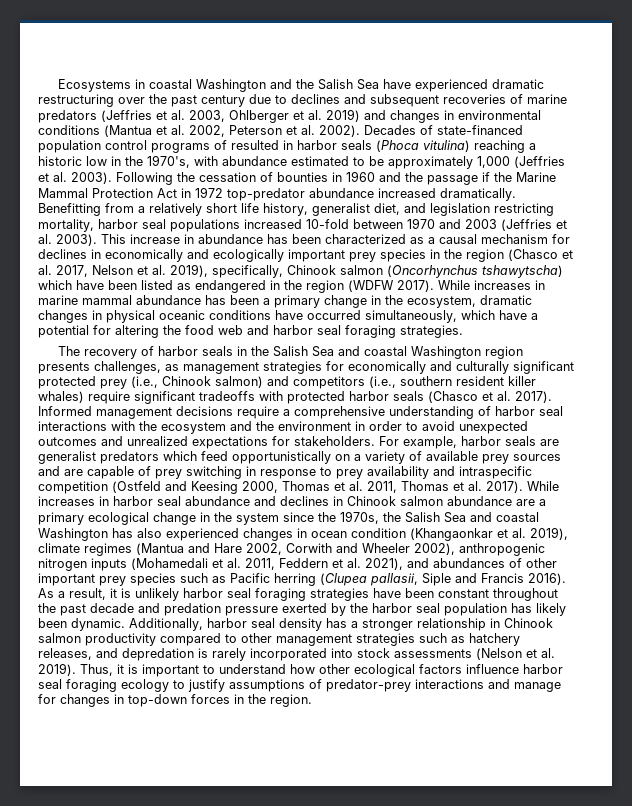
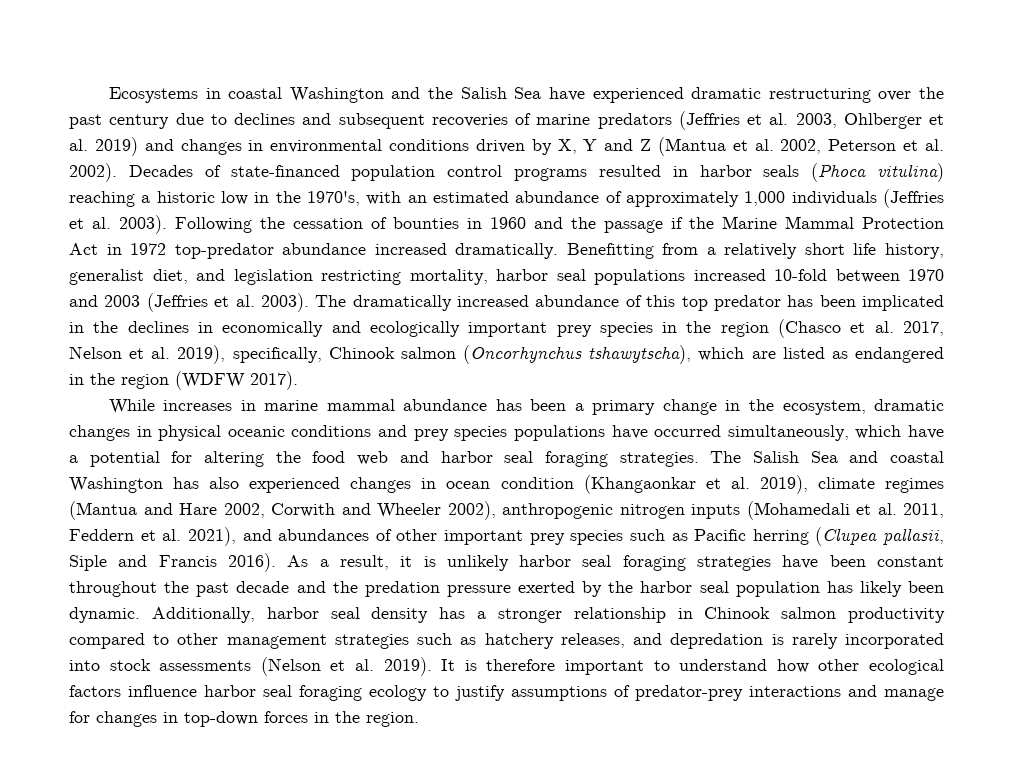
- Ecosystems in coastal Washington and the Salish Sea have experienced dramatic restructuring over the past century due to declines and subsequent recoveries of marine predators (Jeffries et al. 2003, Ohlberger et al. 2019) and changes in environmental conditions (Mantua et al. 2002, Peterson et al. 2002).
+ Ecosystems in coastal Washington and the Salish Sea have experienced dramatic restructuring over the past century due to declines and subsequent recoveries of marine predators (Jeffries et al. 2003, Ohlberger et al. 2019) and changes in environmental conditions driven by X, Y and Z (Mantua et al. 2002, Peterson et al. 2002).
- Decades of state-financed population control programs of resulted in harbor seals (Phoca vitulina) reaching a historic low in the 1970's, with abundance estimated to be approximately 1,000 (Jeffries et al. 2003).
+ Decades of state-financed population control programs resulted in harbor seals (Phoca vitulina) reaching a historic low in the 1970's, with an estimated abundance of approximately 1,000 individuals (Jeffries et al. 2003).
- This increase in abundance has been characterized as a causal mechanism for declines in economically and ecologically important prey species in the region (Chasco et al. 2017, Nelson et al. 2019), specifically, Chinook salmon (Oncorhynchus tshawytscha) which have been listed as endangered in the region (WDFW 2017). While increases in marine mammal abundance has been a primary change in the ecosystem, dramatic changes in physical oceanic conditions have occurred simultaneously, which have a potential for altering the food web and harbor seal foraging strategies.
- The recovery of harbor seals in the Salish Sea and coastal Washington region presents challenges, as management strategies for economically and culturally significant protected prey (i.e., Chinook salmon) and competitors (i.e., southern resident killer whales) require significant tradeoffs with protected harbor seals (Chasco et al. 2017). Informed management decisions require a comprehensive understanding of harbor seal interactions with the ecosystem and the environment in order to avoid unexpected outcomes and unrealized expectations for stakeholders. For example, harbor seals are generalist predators which feed opportunistically on a variety of available prey sources and are capable of prey switching in response to prey availability and intraspecific competition (Ostfeld and Keesing 2000, Thomas et al. 2011, Thomas et al. 2017). While increases in harbor seal abundance and declines in Chinook salmon abundance are a primary ecological change in the system since the 1970s, the Salish Sea and coastal Washington has also experienced changes in ocean condition (Khangaonkar et al. 2019), climate regimes (Mantua and Hare 2002, Corwith and Wheeler 2002), anthropogenic nitrogen inputs (Mohamedali et al. 2011, Feddern et al. 2021), and abundances of other important prey species such as Pacific herring (Clupea pallasii, Siple and Francis 2016).
+ The dramatically increased abundance of this top predator has been implicated in the declines in economically and ecologically important prey species in the region (Chasco et al. 2017, Nelson et al. 2019), specifically, Chinook salmon (Oncorhynchus tshawytscha), which are listed as endangered in the region (WDFW 2017).
+ While increases in marine mammal abundance has been a primary change in the ecosystem, dramatic changes in physical oceanic conditions and prey species populations have occurred simultaneously, which have a potential for altering the food web and harbor seal foraging strategies. The Salish Sea and coastal Washington has also experienced changes in ocean condition (Khangaonkar et al. 2019), climate regimes (Mantua and Hare 2002, Corwith and Wheeler 2002), anthropogenic nitrogen inputs (Mohamedali et al. 2011, Feddern et al. 2021), and abundances of other important prey species such as Pacific herring (Clupea pallasii, Siple and Francis 2016).
- As a result, it is unlikely harbor seal foraging strategies have been constant throughout the past decade and predation pressure exerted by the harbor seal population has likely been dynamic.
+ As a result, it is unlikely harbor seal foraging strategies have been constant throughout the past decade and the predation pressure exerted by the harbor seal population has likely been dynamic.
- Thus, it is important to understand how other ecological factors influence harbor seal foraging ecology to justify assumptions of predator-prey interactions and manage for changes in top-down forces in the region.
+ It is therefore important to understand how other ecological factors influence harbor seal foraging ecology to justify assumptions of predator-prey interactions and manage for changes in top-down forces in the region.

